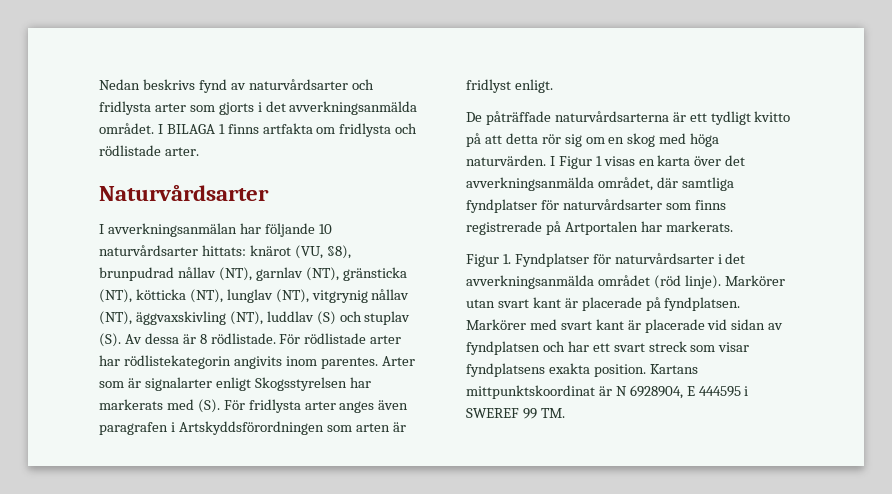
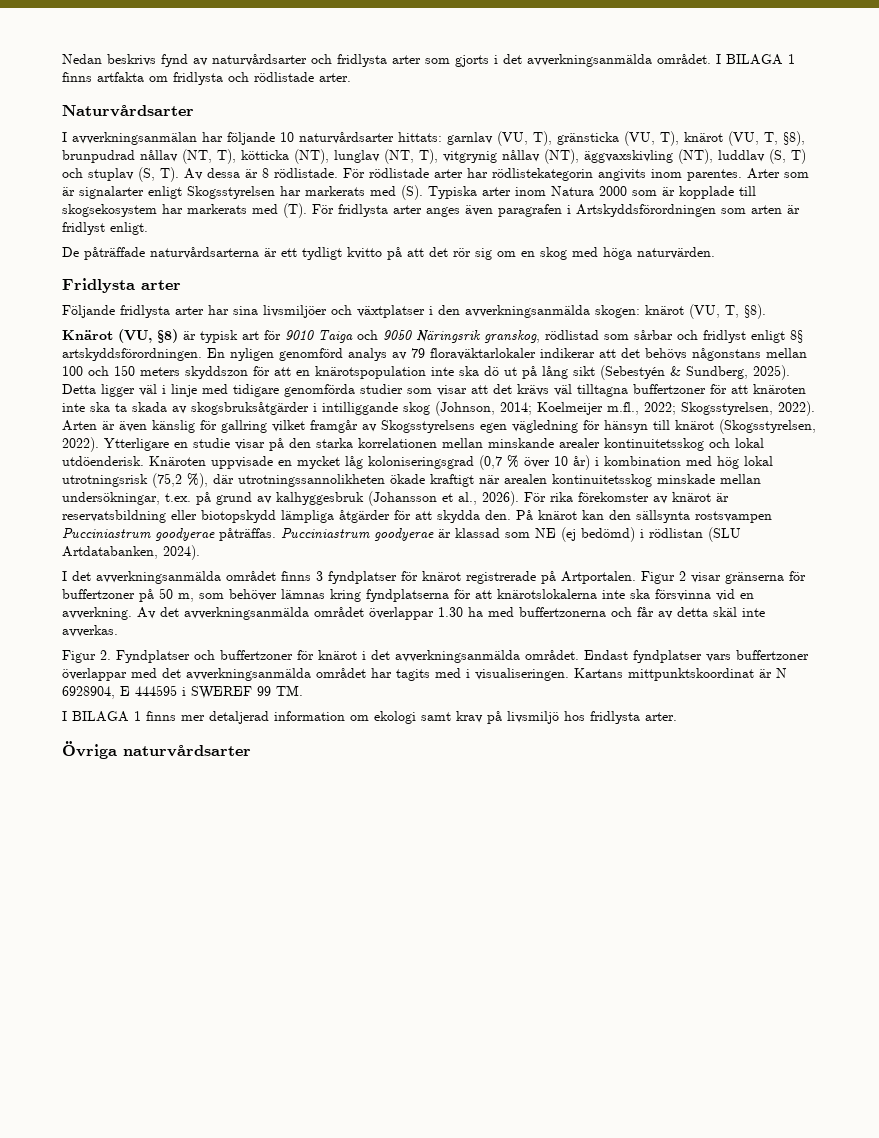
- I avverkningsanmälan har följande 10 naturvårdsarter hittats: knärot (VU, §8), brunpudrad nållav (NT), garnlav (NT), gränsticka (NT), kötticka (NT), lunglav (NT), vitgrynig nållav (NT), äggvaxskivling (NT), luddlav (S) och stuplav (S). Av dessa är 8 rödlistade.
+ I avverkningsanmälan har följande 10 naturvårdsarter hittats: garnlav (VU, T), gränsticka (VU, T), knärot (VU, T, §8), brunpudrad nållav (NT, T), kötticka (NT), lunglav (NT, T), vitgrynig nållav (NT), äggvaxskivling (NT), luddlav (S, T) och stuplav (S, T). Av dessa är 8 rödlistade.
- Arter som är signalarter enligt Skogsstyrelsen har markerats med (S). För fridlysta arter anges även paragrafen i Artskyddsförordningen som arten är fridlyst enligt.
+ Arter som är signalarter enligt Skogsstyrelsen har markerats med (S). Typiska arter inom Natura 2000 som är kopplade till skogsekosystem har markerats med (T). För fridlysta arter anges även paragrafen i Artskyddsförordningen som arten är fridlyst enligt.
- De påträffade naturvårdsarterna är ett tydligt kvitto på att detta rör sig om en skog med höga naturvärden. I Figur 1 visas en karta över det avverkningsanmälda området, där samtliga fyndplatser för naturvårdsarter som finns registrerade på Artportalen har markerats.
- Figur 1. Fyndplatser för naturvårdsarter i det avverkningsanmälda området (röd linje). Markörer utan svart kant är placerade på fyndplatsen. Markörer med svart kant är placerade vid sidan av fyndplatsen och har ett svart streck som visar fyndplatsens exakta position.
+ De påträffade naturvårdsarterna är ett tydligt kvitto på att det rör sig om en skog med höga naturvärden.
+ Fridlysta arter
+ Följande fridlysta arter har sina livsmiljöer och växtplatser i den avverkningsanmälda skogen: knärot (VU, T, §8).
+ Knärot (VU, §8) är typisk art för 9010 Taiga och 9050 Näringsrik granskog, rödlistad som sårbar och fridlyst enligt 8§ artskyddsförordningen. En nyligen genomförd analys av 79 floraväktarlokaler indikerar att det behövs någonstans mellan 100 och 150 meters skyddszon för att en knärotspopulation inte ska dö ut på lång sikt (Sebestyén & Sundberg, 2025). Detta ligger väl i linje med tidigare genomförda studier som visar att det krävs väl tilltagna buffertzoner för att knäroten inte ska ta skada av skogsbruksåtgärder i intilliggande skog (Johnson, 2014; Koelmeijer m.fl., 2022; Skogsstyrelsen, 2022). Arten är även känslig för gallring vilket framgår av Skogsstyrelsens egen vägledning för hänsyn till knärot (Skogsstyrelsen, 2022). Ytterligare en studie visar på den starka korrelationen mellan minskande arealer kontinuitetsskog och lokal utdöenderisk. Knäroten uppvisade en mycket låg koloniseringsgrad (0,7 % över 10 år) i kombination med hög lokal utrotningsrisk (75,2 %), där utrotningssannolikheten ökade kraftigt när arealen kontinuitetsskog minskade mellan undersökningar, t.ex. på grund av kalhyggesbruk (Johansson et al., 2026). För rika förekomster av knärot är reservatsbildning eller biotopskydd lämpliga åtgärder för att skydda den. På knärot kan den sällsynta rostsvampen Pucciniastrum goodyerae påträffas. Pucciniastrum goodyerae är klassad som NE (ej bedömd) i rödlistan (SLU Artdatabanken, 2024).
+ I det avverkningsanmälda området finns 3 fyndplatser för knärot registrerade på Artportalen. Figur 2 visar gränserna för buffertzoner på 50 m, som behöver lämnas kring fyndplatserna för att knärotslokalerna inte ska försvinna vid en avverkning. Av det avverkningsanmälda området överlappar 1.30 ha med buffertzonerna och får av detta skäl inte avverkas.
+ Figur 2. Fyndplatser och buffertzoner för knärot i det avverkningsanmälda området. Endast fyndplatser vars buffertzoner överlappar med det avverkningsanmälda området har tagits med i visualiseringen.
+ I BILAGA 1 finns mer detaljerad information om ekologi samt krav på livsmiljö hos fridlysta arter.
+ Övriga naturvårdsarter

